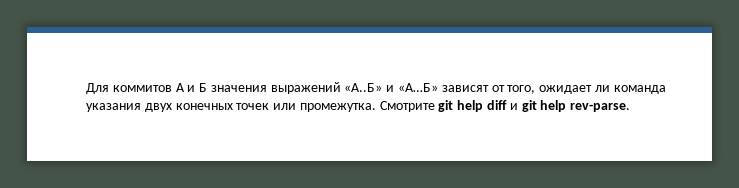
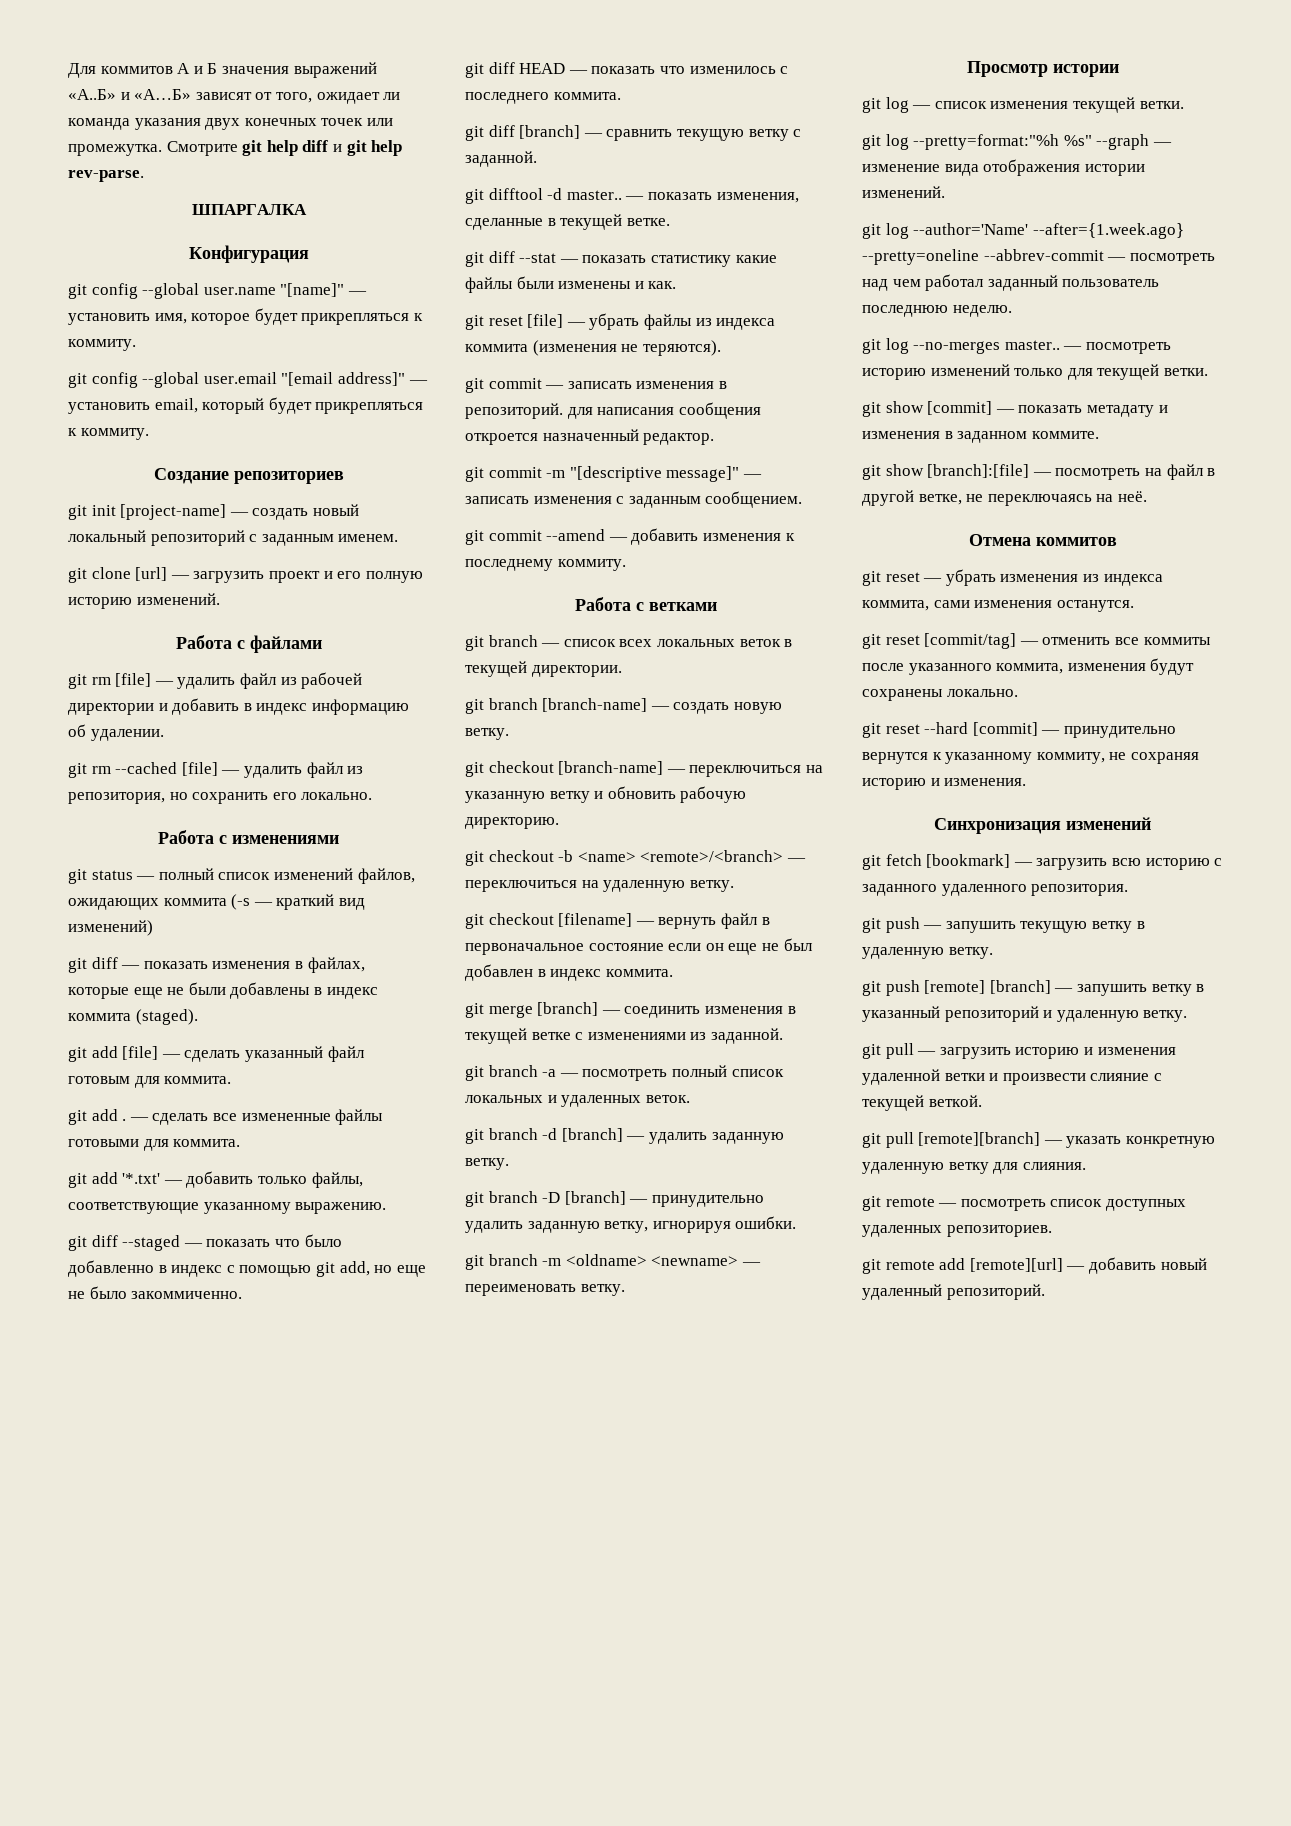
+ ШПАРГАЛКА
+ Конфигурация
+ git config --global user.name "[name]" — установить имя, которое будет прикрепляться к коммиту.
+ git config --global user.email "[email address]" — установить email, который будет прикрепляться к коммиту.
+ Создание репозиториев
+ git init [project-name] — создать новый локальный репозиторий с заданным именем.
+ git clone [url] — загрузить проект и его полную историю изменений.
+ Работа с файлами
+ git rm [file] — удалить файл из рабочей директории и добавить в индекс информацию об удалении.
+ git rm --cached [file] — удалить файл из репозитория, но сохранить его локально.
+ Работа с изменениями
+ git status — полный список изменений файлов, ожидающих коммита (-s — краткий вид изменений)
+ git diff — показать изменения в файлах, которые еще не были добавлены в индекс коммита (staged).
+ git add [file] — сделать указанный файл готовым для коммита.
+ git add . — сделать все измененные файлы готовыми для коммита.
+ git add '*.txt' — добавить только файлы, соответствующие указанному выражению.
+ git diff --staged — показать что было добавленно в индекс с помощью git add, но еще не было закоммиченно.
+ git diff HEAD — показать что изменилось с последнего коммита.
+ git diff [branch] — сравнить текущую ветку с заданной.
+ git difftool -d master.. — показать изменения, сделанные в текущей ветке.
+ git diff --stat — показать статистику какие файлы были изменены и как.
+ git reset [file] — убрать файлы из индекса коммита (изменения не теряются).
+ git commit — записать изменения в репозиторий. для написания сообщения откроется назначенный редактор.
+ git commit -m "[descriptive message]" — записать изменения с заданным сообщением.
+ git commit --amend — добавить изменения к последнему коммиту.
+ Работа с ветками
+ git branch — список всех локальных веток в текущей директории.
+ git branch [branch-name] — создать новую ветку.
+ git checkout [branch-name] — переключиться на указанную ветку и обновить рабочую директорию.
+ git checkout -b <name> <remote>/<branch> — переключиться на удаленную ветку.
+ git checkout [filename] — вернуть файл в первоначальное состояние если он еще не был добавлен в индекс коммита.
+ git merge [branch] — соединить изменения в текущей ветке с изменениями из заданной.
+ git branch -a — посмотреть полный список локальных и удаленных веток.
+ git branch -d [branch] — удалить заданную ветку.
+ git branch -D [branch] — принудительно удалить заданную ветку, игнорируя ошибки.
+ git branch -m <oldname> <newname> — переименовать ветку.
+ Просмотр истории
+ git log — список изменения текущей ветки.
+ git log --pretty=format:"%h %s" --graph — изменение вида отображения истории изменений.
+ git log --author='Name' --after={1.week.ago} --pretty=oneline --abbrev-commit — посмотреть над чем работал заданный пользователь последнюю неделю.
+ git log --no-merges master.. — посмотреть историю изменений только для текущей ветки.
+ git show [commit] — показать метадату и изменения в заданном коммите.
+ git show [branch]:[file] — посмотреть на файл в другой ветке, не переключаясь на неё.
+ Отмена коммитов
+ git reset — убрать изменения из индекса коммита, сами изменения останутся.
+ git reset [commit/tag] — отменить все коммиты после указанного коммита, изменения будут сохранены локально.
+ git reset --hard [commit] — принудительно вернутся к указанному коммиту, не сохраняя историю и изменения.
+ Синхронизация изменений
+ git fetch [bookmark] — загрузить всю историю с заданного удаленного репозитория.
+ git push — запушить текущую ветку в удаленную ветку.
+ git push [remote] [branch] — запушить ветку в указанный репозиторий и удаленную ветку.
+ git pull — загрузить историю и изменения удаленной ветки и произвести слияние с текущей веткой.
+ git pull [remote][branch] — указать конкретную удаленную ветку для слияния.
+ git remote — посмотреть список доступных удаленных репозиториев.
+ git remote add [remote][url] — добавить новый удаленный репозиторий.

